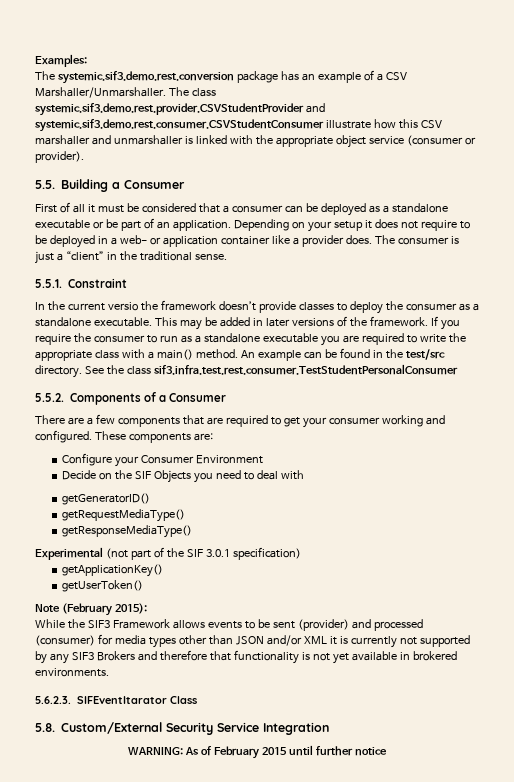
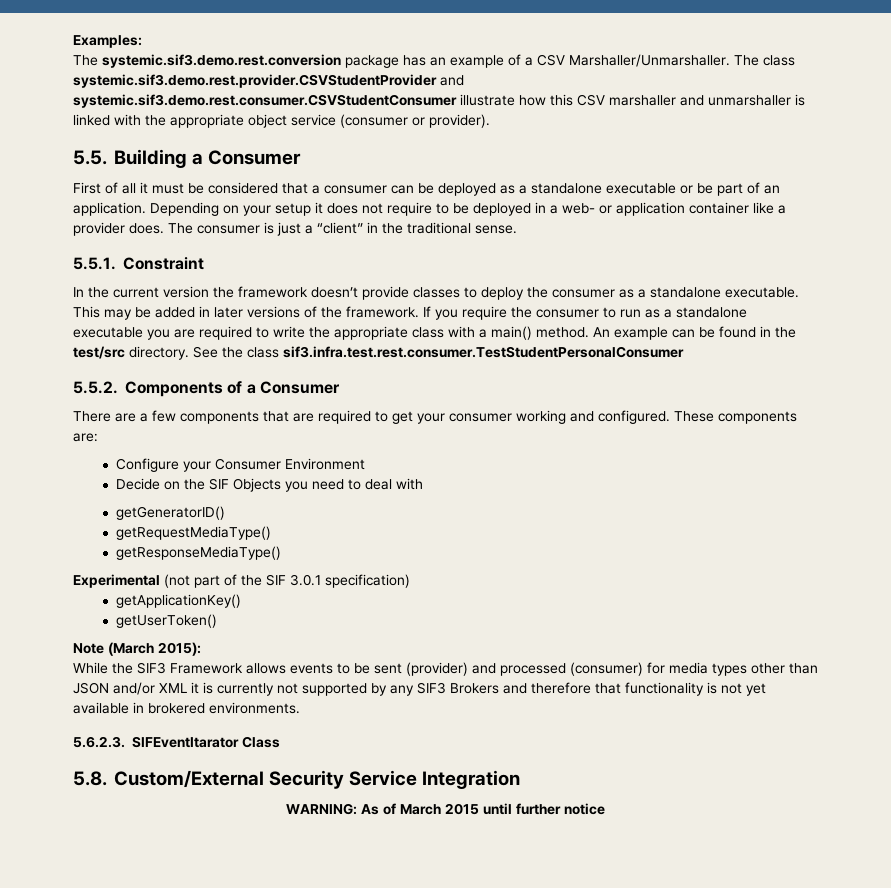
- In the current versio the framework doesn’t provide classes to deploy the consumer as a standalone executable.
+ In the current version the framework doesn’t provide classes to deploy the consumer as a standalone executable.
- Note (February 2015):
+ Note (March 2015):
- WARNING: As of February 2015 until further notice
+ WARNING: As of March 2015 until further notice

